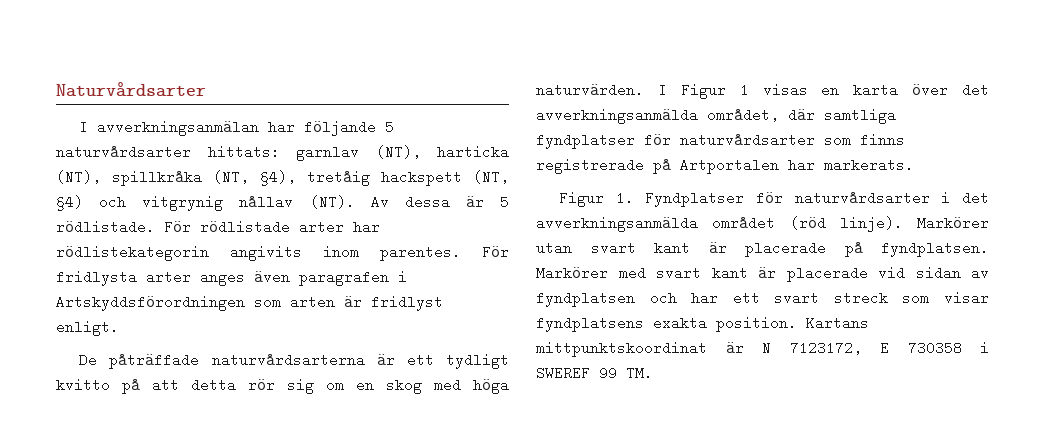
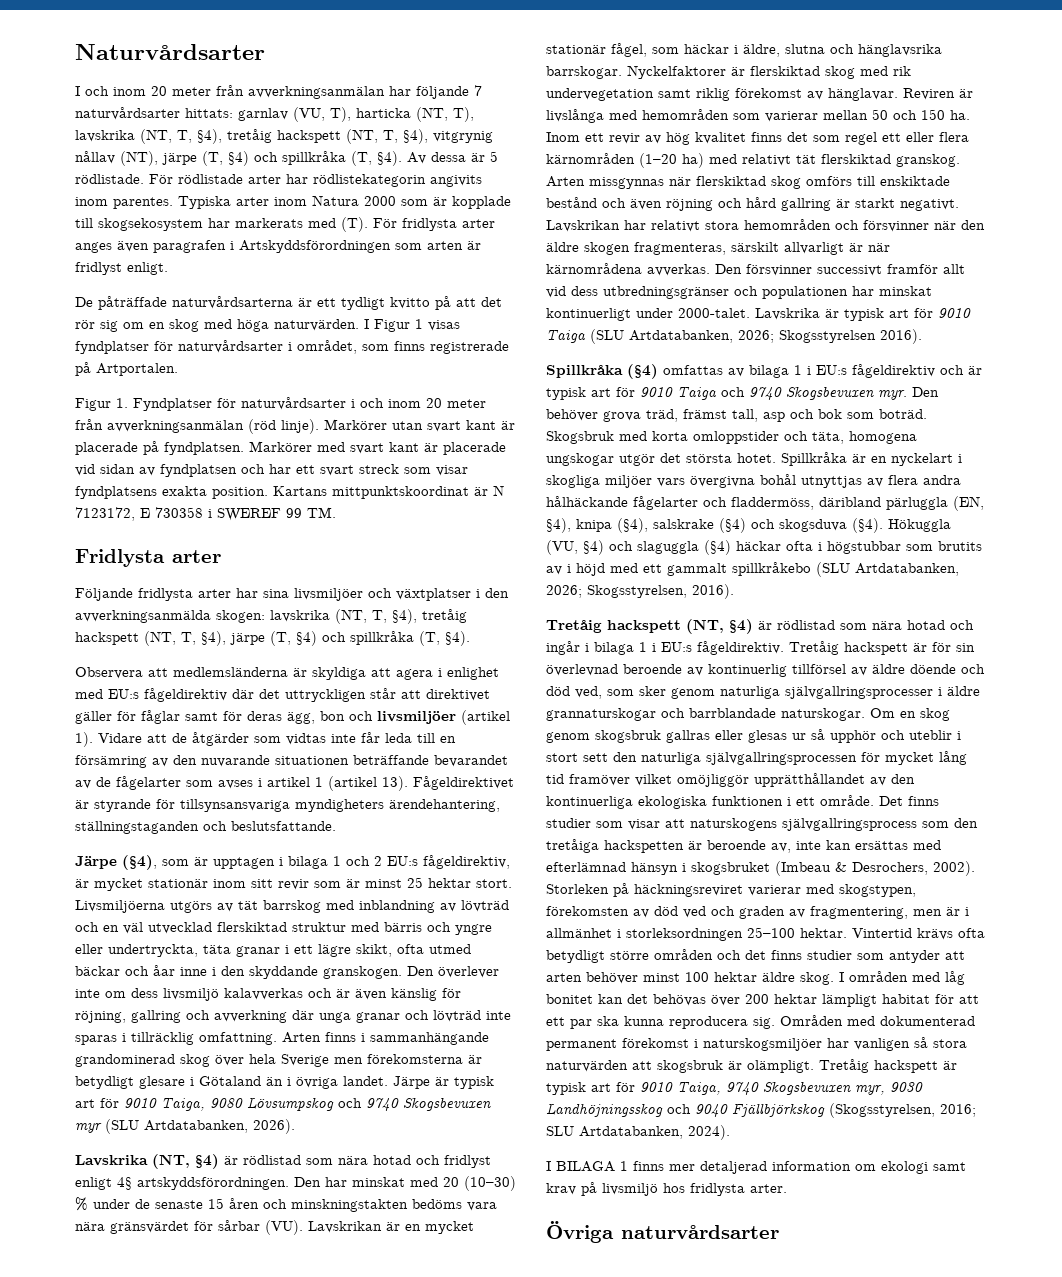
- I avverkningsanmälan har följande 5 naturvårdsarter hittats: garnlav (NT), harticka (NT), spillkråka (NT, §4), tretåig hackspett (NT, §4) och vitgrynig nållav (NT). Av dessa är 5 rödlistade.
+ I och inom 20 meter från avverkningsanmälan har följande 7 naturvårdsarter hittats: garnlav (VU, T), harticka (NT, T), lavskrika (NT, T, §4), tretåig hackspett (NT, T, §4), vitgrynig nållav (NT), järpe (T, §4) och spillkråka (T, §4). Av dessa är 5 rödlistade.
- För fridlysta arter anges även paragrafen i Artskyddsförordningen som arten är fridlyst enligt.
+ Typiska arter inom Natura 2000 som är kopplade till skogsekosystem har markerats med (T). För fridlysta arter anges även paragrafen i Artskyddsförordningen som arten är fridlyst enligt.
- De påträffade naturvårdsarterna är ett tydligt kvitto på att detta rör sig om en skog med höga naturvärden.
+ De påträffade naturvårdsarterna är ett tydligt kvitto på att det rör sig om en skog med höga naturvärden.
- I Figur 1 visas en karta över det avverkningsanmälda området, där samtliga fyndplatser för naturvårdsarter som finns registrerade på Artportalen har markerats.
+ I Figur 1 visas fyndplatser för naturvårdsarter i området, som finns registrerade på Artportalen.
- Figur 1. Fyndplatser för naturvårdsarter i det avverkningsanmälda området (röd linje).
+ Figur 1. Fyndplatser för naturvårdsarter i och inom 20 meter från avverkningsanmälan (röd linje).
+ Fridlysta arter
+ Följande fridlysta arter har sina livsmiljöer och växtplatser i den avverkningsanmälda skogen: lavskrika (NT, T, §4), tretåig hackspett (NT, T, §4), järpe (T, §4) och spillkråka (T, §4).
+ Observera att medlemsländerna är skyldiga att agera i enlighet med EU:s fågeldirektiv där det uttryckligen står att direktivet gäller för fåglar samt för deras ägg, bon och livsmiljöer (artikel 1). Vidare att de åtgärder som vidtas inte får leda till en försämring av den nuvarande situationen beträffande bevarandet av de fågelarter som avses i artikel 1 (artikel 13). Fågeldirektivet är styrande för tillsynsansvariga myndigheters ärendehantering, ställningstaganden och beslutsfattande.
+ Järpe (§4), som är upptagen i bilaga 1 och 2 EU:s fågeldirektiv, är mycket stationär inom sitt revir som är minst 25 hektar stort. Livsmiljöerna utgörs av tät barrskog med inblandning av lövträd och en väl utvecklad flerskiktad struktur med bärris och yngre eller undertryckta, täta granar i ett lägre skikt, ofta utmed bäckar och åar inne i den skyddande granskogen. Den överlever inte om dess livsmiljö kalavverkas och är även känslig för röjning, gallring och avverkning där unga granar och lövträd inte sparas i tillräcklig omfattning. Arten finns i sammanhängande grandominerad skog över hela Sverige men förekomsterna är betydligt glesare i Götaland än i övriga landet. Järpe är typisk art för 9010 Taiga, 9080 Lövsumpskog och 9740 Skogsbevuxen myr (SLU Artdatabanken, 2026).
+ Lavskrika (NT, §4) är rödlistad som nära hotad och fridlyst enligt 4§ artskyddsförordningen. Den har minskat med 20 (10–30) % under de senaste 15 åren och minskningstakten bedöms vara nära gränsvärdet för sårbar (VU). Lavskrikan är en mycket stationär fågel, som häckar i äldre, slutna och hänglavsrika barrskogar. Nyckelfaktorer är flerskiktad skog med rik undervegetation samt riklig förekomst av hänglavar. Reviren är livslånga med hemområden som varierar mellan 50 och 150 ha. Inom ett revir av hög kvalitet finns det som regel ett eller flera kärnområden (1–20 ha) med relativt tät flerskiktad granskog. Arten missgynnas när flerskiktad skog omförs till enskiktade bestånd och även röjning och hård gallring är starkt negativt. Lavskrikan har relativt stora hemområden och försvinner när den äldre skogen fragmenteras, särskilt allvarligt är när kärnområdena avverkas. Den försvinner successivt framför allt vid dess utbredningsgränser och populationen har minskat kontinuerligt under 2000-talet. Lavskrika är typisk art för 9010 Taiga (SLU Artdatabanken, 2026; Skogsstyrelsen 2016).
+ Spillkråka (§4) omfattas av bilaga 1 i EU:s fågeldirektiv och är typisk art för 9010 Taiga och 9740 Skogsbevuxen myr. Den behöver grova träd, främst tall, asp och bok som boträd. Skogsbruk med korta omloppstider och täta, homogena ungskogar utgör det största hotet. Spillkråka är en nyckelart i skogliga miljöer vars övergivna bohål utnyttjas av flera andra hålhäckande fågelarter och fladdermöss, däribland pärluggla (EN, §4), knipa (§4), salskrake (§4) och skogsduva (§4). Hökuggla (VU, §4) och slaguggla (§4) häckar ofta i högstubbar som brutits av i höjd med ett gammalt spillkråkebo (SLU Artdatabanken, 2026; Skogsstyrelsen, 2016).
+ Tretåig hackspett (NT, §4) är rödlistad som nära hotad och ingår i bilaga 1 i EU:s fågeldirektiv. Tretåig hackspett är för sin överlevnad beroende av kontinuerlig tillförsel av äldre döende och död ved, som sker genom naturliga självgallringsprocesser i äldre grannaturskogar och barrblandade naturskogar. Om en skog genom skogsbruk gallras eller glesas ur så upphör och uteblir i stort sett den naturliga självgallringsprocessen för mycket lång tid framöver vilket omöjliggör upprätthållandet av den kontinuerliga ekologiska funktionen i ett område. Det finns studier som visar att naturskogens självgallringsprocess som den tretåiga hackspetten är beroende av, inte kan ersättas med efterlämnad hänsyn i skogsbruket (Imbeau & Desrochers, 2002). Storleken på häckningsreviret varierar med skogstypen, förekomsten av död ved och graden av fragmentering, men är i allmänhet i storleksordningen 25–100 hektar. Vintertid krävs ofta betydligt större områden och det finns studier som antyder att arten behöver minst 100 hektar äldre skog. I områden med låg bonitet kan det behövas över 200 hektar lämpligt habitat för att ett par ska kunna reproducera sig. Områden med dokumenterad permanent förekomst i naturskogsmiljöer har vanligen så stora naturvärden att skogsbruk är olämpligt. Tretåig hackspett är typisk art för 9010 Taiga, 9740 Skogsbevuxen myr, 9030 Landhöjningsskog och 9040 Fjällbjörkskog (Skogsstyrelsen, 2016; SLU Artdatabanken, 2024).
+ I BILAGA 1 finns mer detaljerad information om ekologi samt krav på livsmiljö hos fridlysta arter.
+ Övriga naturvårdsarter

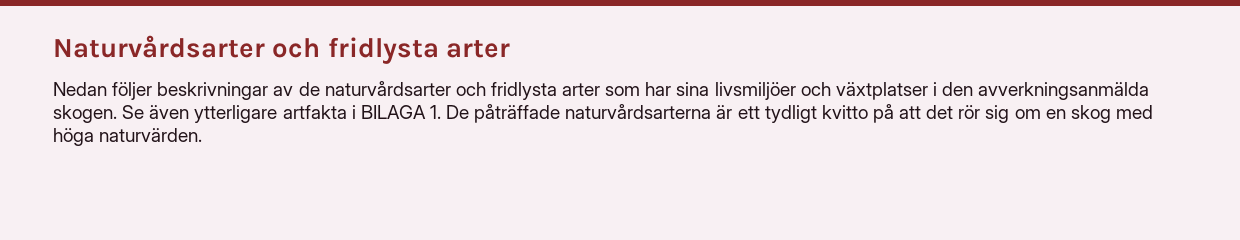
- Naturvårdsarter
- I och inom 20 meter från avverkningsanmälan har följande 7 naturvårdsarter hittats: garnlav (VU, T), harticka (NT, T), lavskrika (NT, T, §4), tretåig hackspett (NT, T, §4), vitgrynig nållav (NT), järpe (T, §4) och spillkråka (T, §4). Av dessa är 5 rödlistade. För rödlistade arter har rödlistekategorin angivits inom parentes. Typiska arter inom Natura 2000 som är kopplade till skogsekosystem har markerats med (T). För fridlysta arter anges även paragrafen i Artskyddsförordningen som arten är fridlyst enligt.
- De påträffade naturvårdsarterna är ett tydligt kvitto på att det rör sig om en skog med höga naturvärden. I Figur 1 visas fyndplatser för naturvårdsarter i området, som finns registrerade på Artportalen.
- Figur 1. Fyndplatser för naturvårdsarter i och inom 20 meter från avverkningsanmälan (röd linje). Markörer utan svart kant är placerade på fyndplatsen. Markörer med svart kant är placerade vid sidan av fyndplatsen och har ett svart streck som visar fyndplatsens exakta position. Kartans mittpunktskoordinat är N 7123172, E 730358 i SWEREF 99 TM.
- Fridlysta arter
- Följande fridlysta arter har sina livsmiljöer och växtplatser i den avverkningsanmälda skogen: lavskrika (NT, T, §4), tretåig hackspett (NT, T, §4), järpe (T, §4) och spillkråka (T, §4).
- Observera att medlemsländerna är skyldiga att agera i enlighet med EU:s fågeldirektiv där det uttryckligen står att direktivet gäller för fåglar samt för deras ägg, bon och livsmiljöer (artikel 1). Vidare att de åtgärder som vidtas inte får leda till en försämring av den nuvarande situationen beträffande bevarandet av de fågelarter som avses i artikel 1 (artikel 13). Fågeldirektivet är styrande för tillsynsansvariga myndigheters ärendehantering, ställningstaganden och beslutsfattande.
- Järpe (§4), som är upptagen i bilaga 1 och 2 EU:s fågeldirektiv, är mycket stationär inom sitt revir som är minst 25 hektar stort. Livsmiljöerna utgörs av tät barrskog med inblandning av lövträd och en väl utvecklad flerskiktad struktur med bärris och yngre eller undertryckta, täta granar i ett lägre skikt, ofta utmed bäckar och åar inne i den skyddande granskogen. Den överlever inte om dess livsmiljö kalavverkas och är även känslig för röjning, gallring och avverkning där unga granar och lövträd inte sparas i tillräcklig omfattning. Arten finns i sammanhängande grandominerad skog över hela Sverige men förekomsterna är betydligt glesare i Götaland än i övriga landet. Järpe är typisk art för 9010 Taiga, 9080 Lövsumpskog och 9740 Skogsbevuxen myr (SLU Artdatabanken, 2026).
- Lavskrika (NT, §4) är rödlistad som nära hotad och fridlyst enligt 4§ artskyddsförordningen. Den har minskat med 20 (10–30) % under de senaste 15 åren och minskningstakten bedöms vara nära gränsvärdet för sårbar (VU). Lavskrikan är en mycket stationär fågel, som häckar i äldre, slutna och hänglavsrika barrskogar. Nyckelfaktorer är flerskiktad skog med rik undervegetation samt riklig förekomst av hänglavar. Reviren är livslånga med hemområden som varierar mellan 50 och 150 ha. Inom ett revir av hög kvalitet finns det som regel ett eller flera kärnområden (1–20 ha) med relativt tät flerskiktad granskog. Arten missgynnas när flerskiktad skog omförs till enskiktade bestånd och även röjning och hård gallring är starkt negativt. Lavskrikan har relativt stora hemområden och försvinner när den äldre skogen fragmenteras, särskilt allvarligt är när kärnområdena avverkas. Den försvinner successivt framför allt vid dess utbredningsgränser och populationen har minskat kontinuerligt under 2000-talet. Lavskrika är typisk art för 9010 Taiga (SLU Artdatabanken, 2026; Skogsstyrelsen 2016).
- Spillkråka (§4) omfattas av bilaga 1 i EU:s fågeldirektiv och är typisk art för 9010 Taiga och 9740 Skogsbevuxen myr. Den behöver grova träd, främst tall, asp och bok som boträd. Skogsbruk med korta omloppstider och täta, homogena ungskogar utgör det största hotet. Spillkråka är en nyckelart i skogliga miljöer vars övergivna bohål utnyttjas av flera andra hålhäckande fågelarter och fladdermöss, däribland pärluggla (EN, §4), knipa (§4), salskrake (§4) och skogsduva (§4). Hökuggla (VU, §4) och slaguggla (§4) häckar ofta i högstubbar som brutits av i höjd med ett gammalt spillkråkebo (SLU Artdatabanken, 2026; Skogsstyrelsen, 2016).
- Tretåig hackspett (NT, §4) är rödlistad som nära hotad och ingår i bilaga 1 i EU:s fågeldirektiv. Tretåig hackspett är för sin överlevnad beroende av kontinuerlig tillförsel av äldre döende och död ved, som sker genom naturliga självgallringsprocesser i äldre grannaturskogar och barrblandade naturskogar. Om en skog genom skogsbruk gallras eller glesas ur så upphör och uteblir i stort sett den naturliga självgallringsprocessen för mycket lång tid framöver vilket omöjliggör upprätthållandet av den kontinuerliga ekologiska funktionen i ett område. Det finns studier som visar att naturskogens självgallringsprocess som den tretåiga hackspetten är beroende av, inte kan ersättas med efterlämnad hänsyn i skogsbruket (Imbeau & Desrochers, 2002). Storleken på häckningsreviret varierar med skogstypen, förekomsten av död ved och graden av fragmentering, men är i allmänhet i storleksordningen 25–100 hektar. Vintertid krävs ofta betydligt större områden och det finns studier som antyder att arten behöver minst 100 hektar äldre skog. I områden med låg bonitet kan det behövas över 200 hektar lämpligt habitat för att ett par ska kunna reproducera sig. Områden med dokumenterad permanent förekomst i naturskogsmiljöer har vanligen så stora naturvärden att skogsbruk är olämpligt. Tretåig hackspett är typisk art för 9010 Taiga, 9740 Skogsbevuxen myr, 9030 Landhöjningsskog och 9040 Fjällbjörkskog (Skogsstyrelsen, 2016; SLU Artdatabanken, 2024).
- I BILAGA 1 finns mer detaljerad information om ekologi samt krav på livsmiljö hos fridlysta arter.
- Övriga naturvårdsarter
+ Naturvårdsarter och fridlysta arter
+ Nedan följer beskrivningar av de naturvårdsarter och fridlysta arter som har sina livsmiljöer och växtplatser i den avverkningsanmälda skogen. Se även ytterligare artfakta i BILAGA 1. De påträffade naturvårdsarterna är ett tydligt kvitto på att det rör sig om en skog med höga naturvärden.

